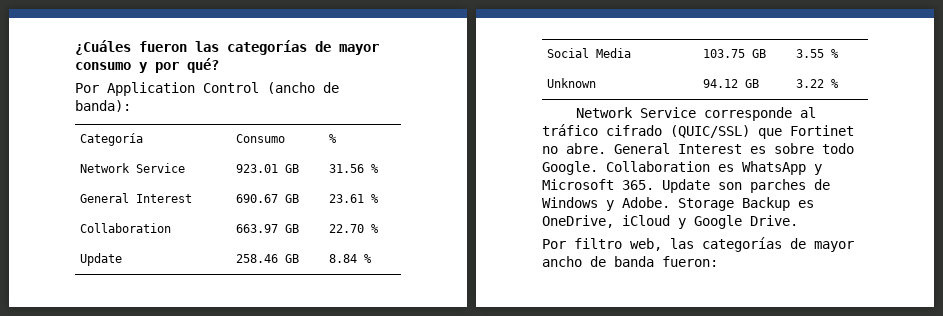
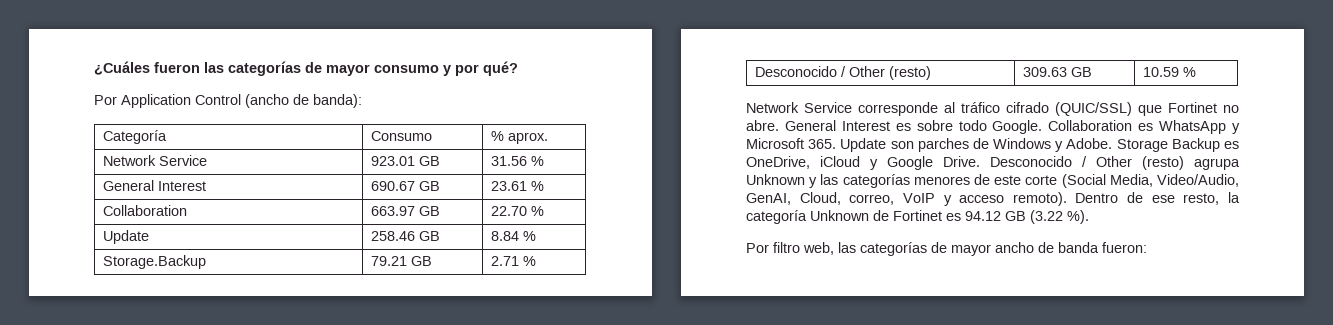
- Categoría | Consumo | %
+ Categoría | Consumo | % aprox.
- Social Media | 103.75 GB | 3.55 %
- Unknown | 94.12 GB | 3.22 %
+ Storage.Backup | 79.21 GB | 2.71 %
+ Desconocido / Other (resto) | 309.63 GB | 10.59 %
+ Desconocido / Other (resto) agrupa Unknown y las categorías menores de este corte (Social Media, Video/Audio, GenAI, Cloud, correo, VoIP y acceso remoto). Dentro de ese resto, la categoría Unknown de Fortinet es 94.12 GB (3.22 %).

